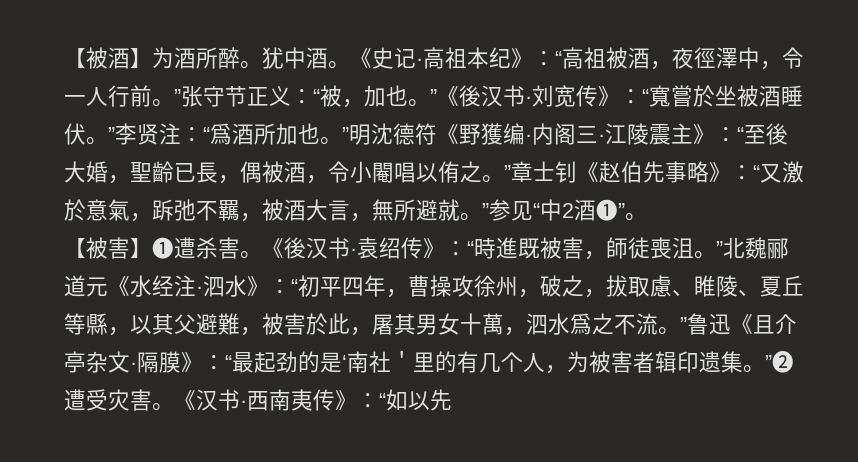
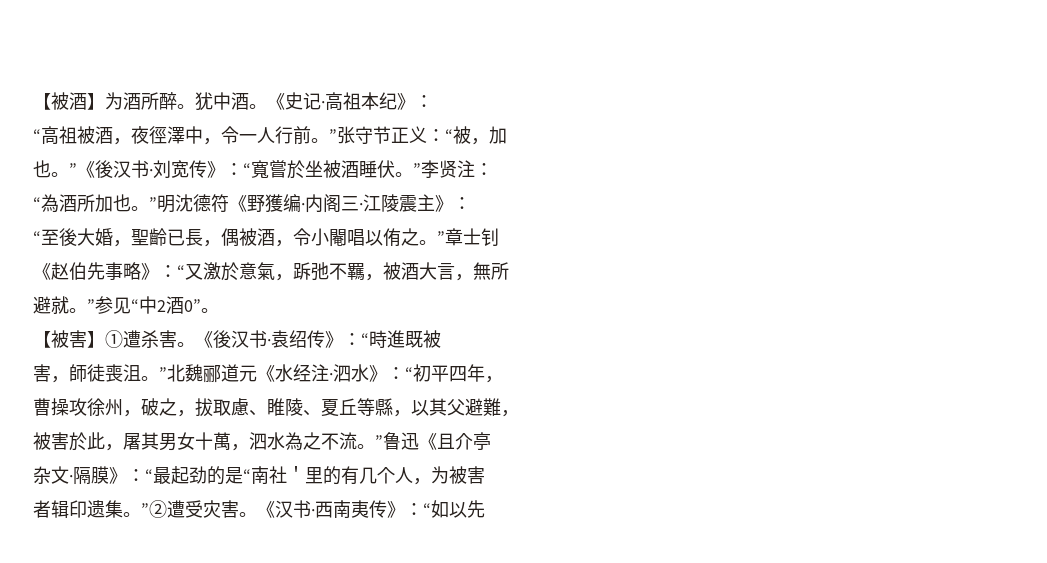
- 《史记·高祖本纪》：“高祖被酒，夜徑澤中，令一人行前。”张守节正义：
+ 《史记·高祖本纪》：
+ “高祖被酒，夜徑澤中，令一人行前。”张守节正义：
- “被，加也。”《後汉书·刘宽传》：
+ “被，加
+ 也。”《後汉书·刘宽传》：
- “寬嘗於坐被酒睡伏。”李贤注：“爲酒所加也。”明沈德符《野獲编·内阁三·江陵震主》：“至後大婚，聖齡已長，偶被酒，令小閹唱以侑之。”章士钊《赵伯先事略》：
+ “寬嘗於坐被酒睡伏。”李贤注：
+ “為酒所加也。”明沈德符《野獲编·内阁三·江陵震主》：
+ “至後大婚，聖齡已長，偶被酒，令小閹唱以侑之。”章士钊
+ 《赵伯先事略》：
- “又激於意氣，跅弛不羈，被酒大言，無所避就。”参见“中2酒❶”。
+ “又激於意氣，跅弛不羈，被酒大言，無所
+ 避就。”参见“中2酒0”。
- 【被害】❶遭杀害。
+ 【被害】①遭杀害。
- “時進既被害，師徒喪沮。”北魏郦道元《水经注·泗水》：
+ “時進既被
+ 害，師徒喪沮。”北魏郦道元《水经注·泗水》：
- “初平四年，曹操攻徐州，破之，拔取慮、睢陵、夏丘等縣，以其父避難，被害於此，屠其男女十萬，泗水爲之不流。”鲁迅《且介亭杂文·隔膜》：
+ “初平四年，
+ 曹操攻徐州，破之，拔取慮、睢陵、夏丘等縣，以其父避難，
+ 被害於此，屠其男女十萬，泗水為之不流。”鲁迅《且介亭
+ 杂文·隔膜》：
- “最起劲的是‘南社＇里的有几个人，为被害者辑印遗集。”❷遭受灾害。
+ “最起劲的是“南社＇里的有几个人，为被害
+ 者辑印遗集。”②遭受灾害。

